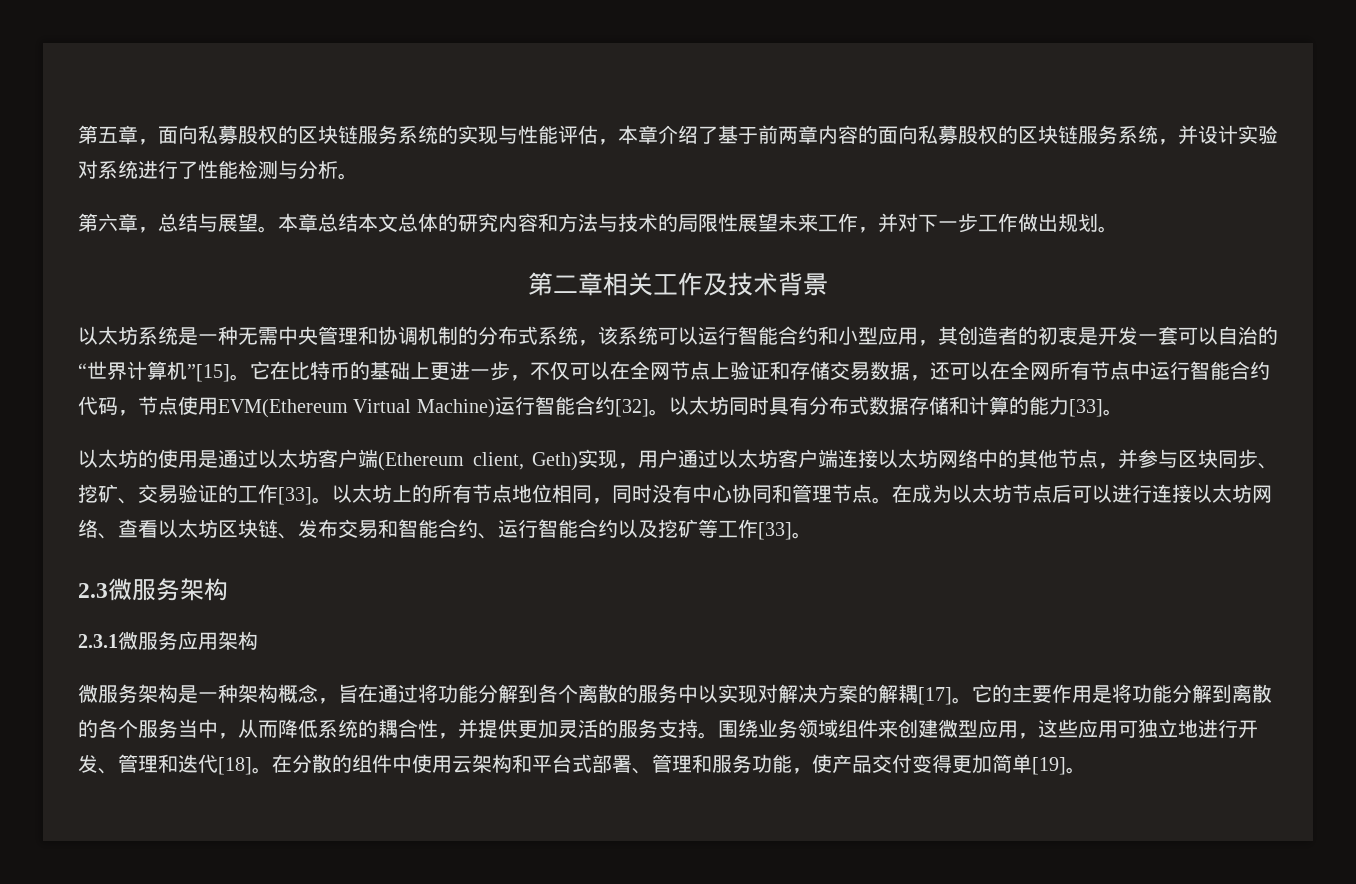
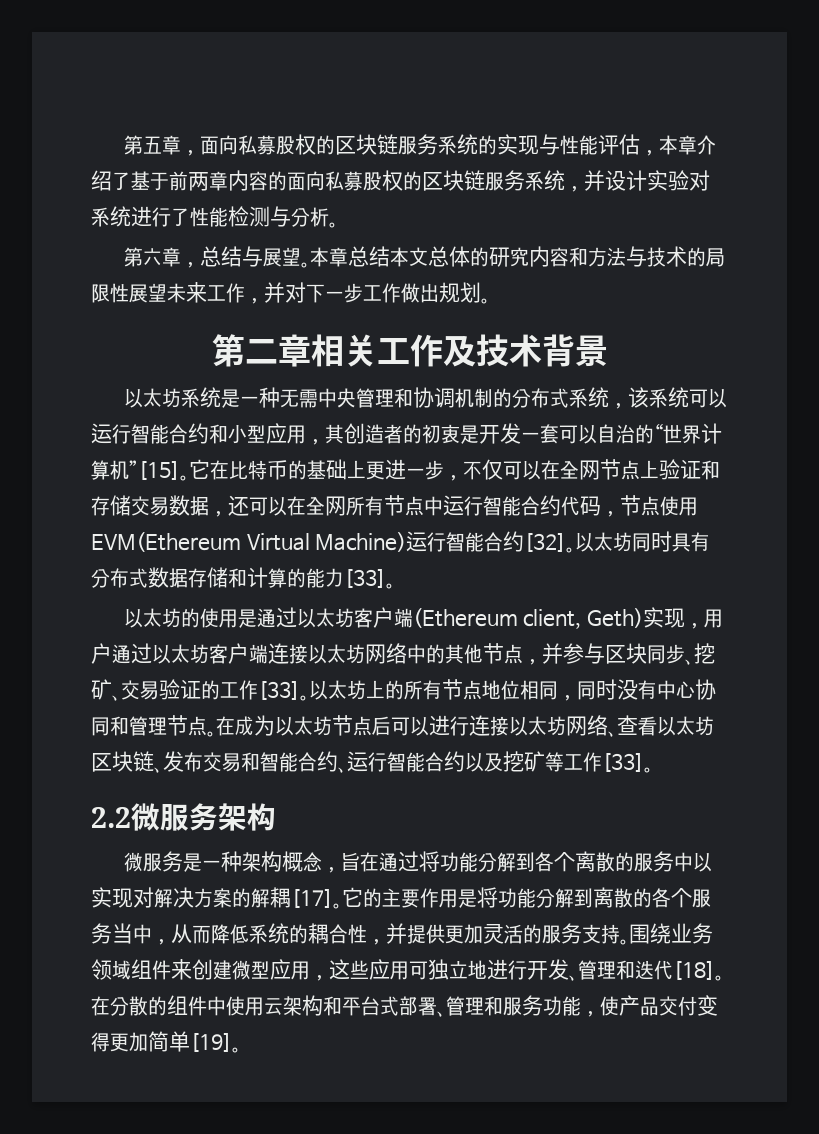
- 2.3微服务架构
+ 2.2微服务架构
- 2.3.1微服务应用架构
- 微服务架构是一种架构概念，旨在通过将功能分解到各个离散的服务中以实现对解决方案的解耦[17]。
+ 微服务是一种架构概念，旨在通过将功能分解到各个离散的服务中以实现对解决方案的解耦[17]。

